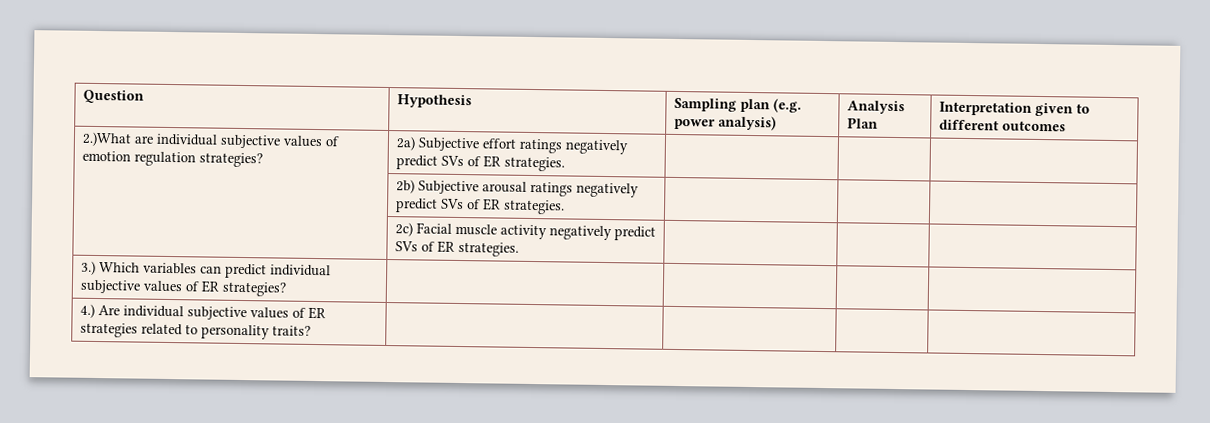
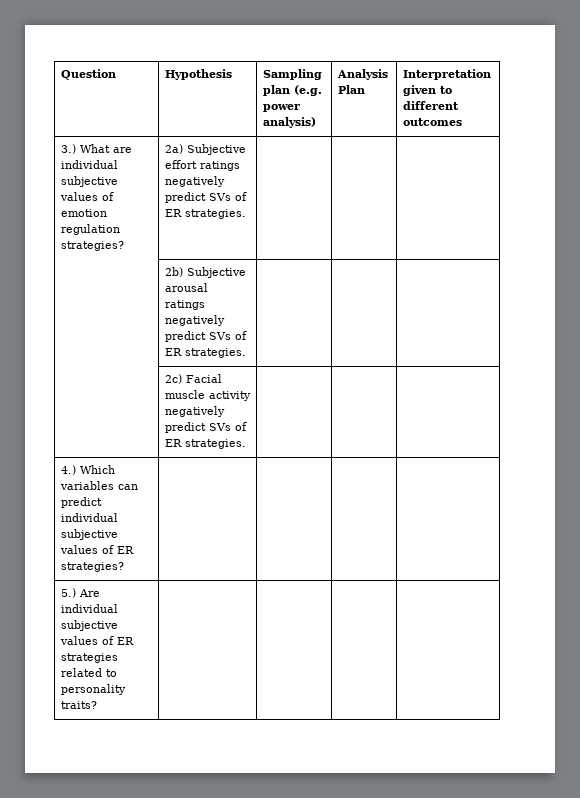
- 2.)What are individual subjective values of emotion regulation strategies? | 2a) Subjective effort ratings negatively predict SVs of ER strategies. | | |
+ 3.) What are individual subjective values of emotion regulation strategies? | 2a) Subjective effort ratings negatively predict SVs of ER strategies. | | |
- 3.) Which variables can predict individual subjective values of ER strategies? | | | |
+ 4.) Which variables can predict individual subjective values of ER strategies? | | | |
- 4.) Are individual subjective values of ER strategies related to personality traits? | | | |
+ 5.) Are individual subjective values of ER strategies related to personality traits? | | | |

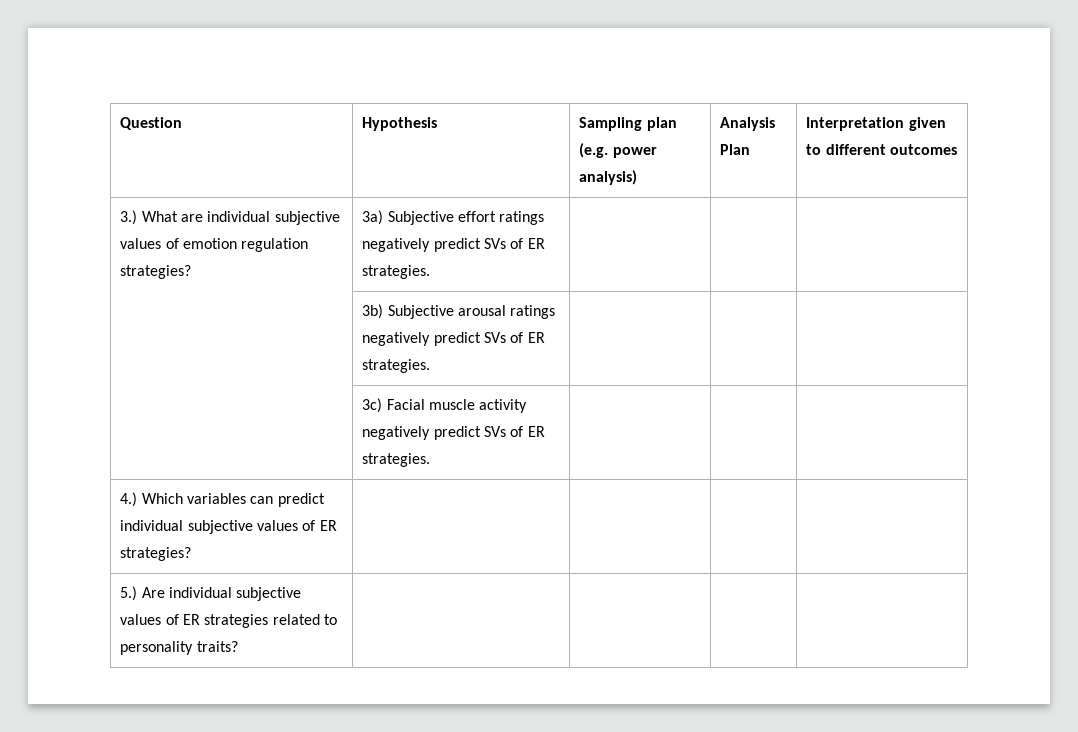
- 3.) What are individual subjective values of emotion regulation strategies? | 2a) Subjective effort ratings negatively predict SVs of ER strategies. | | |
+ 3.) What are individual subjective values of emotion regulation strategies? | 3a) Subjective effort ratings negatively predict SVs of ER strategies. | | |
- | 2b) Subjective arousal ratings negatively predict SVs of ER strategies. | | |
+ | 3b) Subjective arousal ratings negatively predict SVs of ER strategies. | | |
- | 2c) Facial muscle activity negatively predict SVs of ER strategies. | | |
+ | 3c) Facial muscle activity negatively predict SVs of ER strategies. | | |

